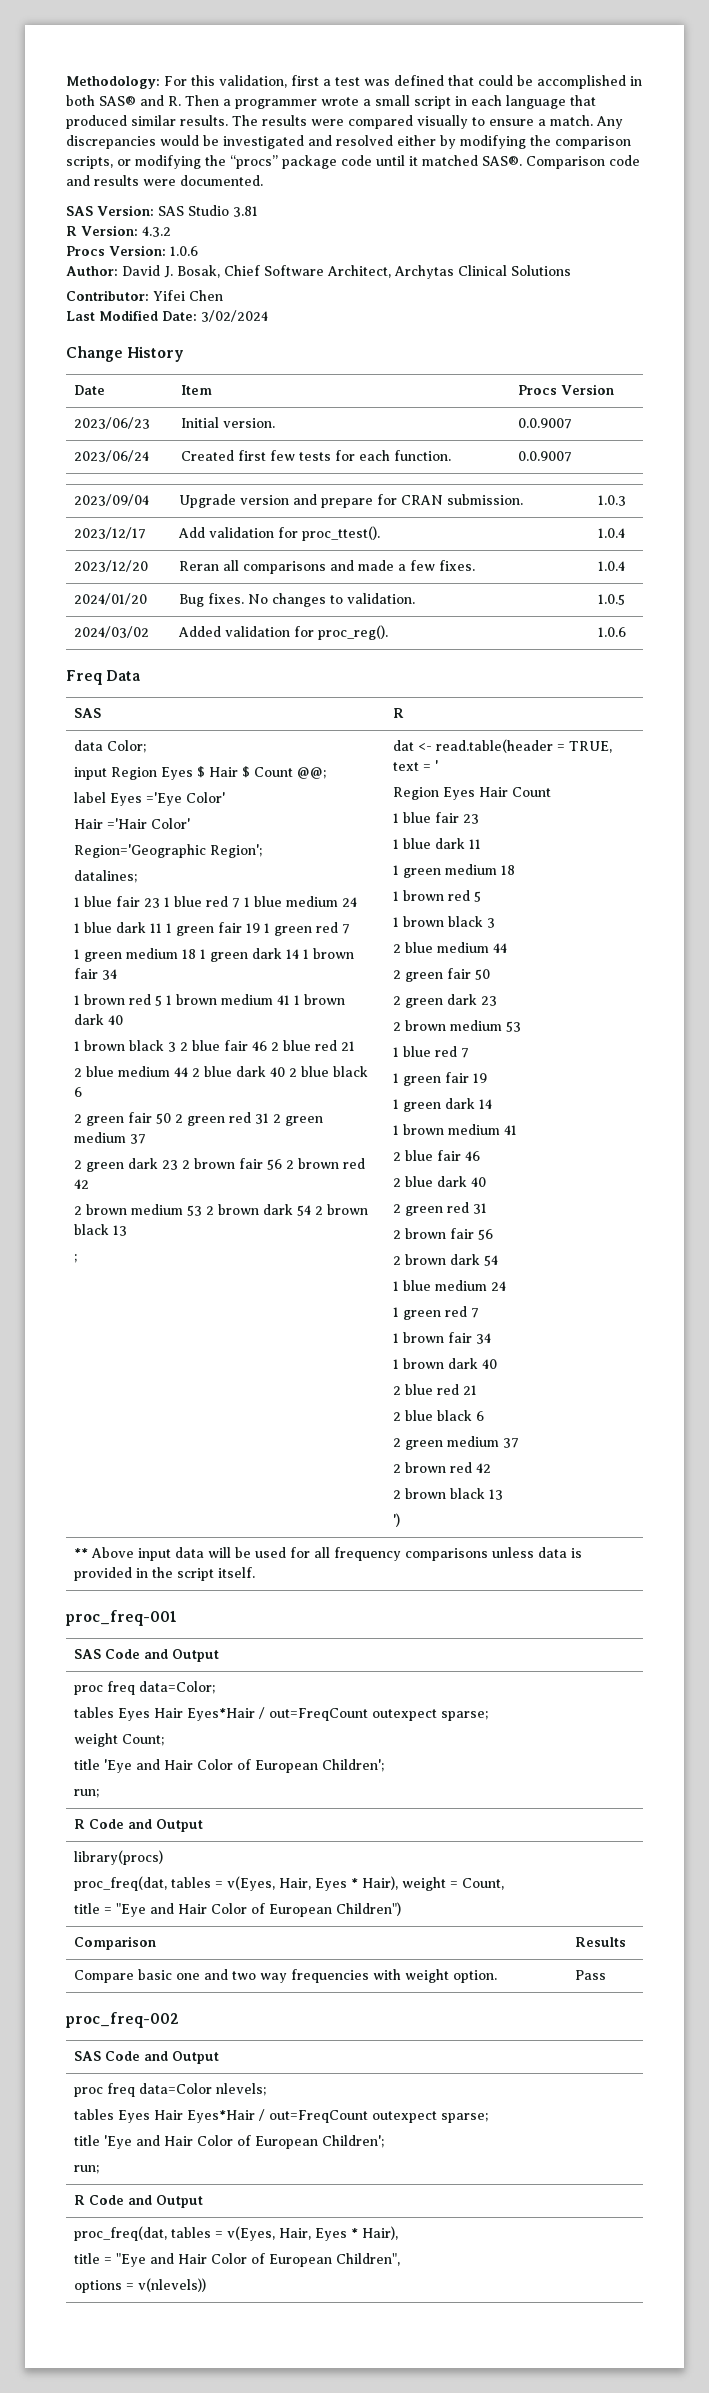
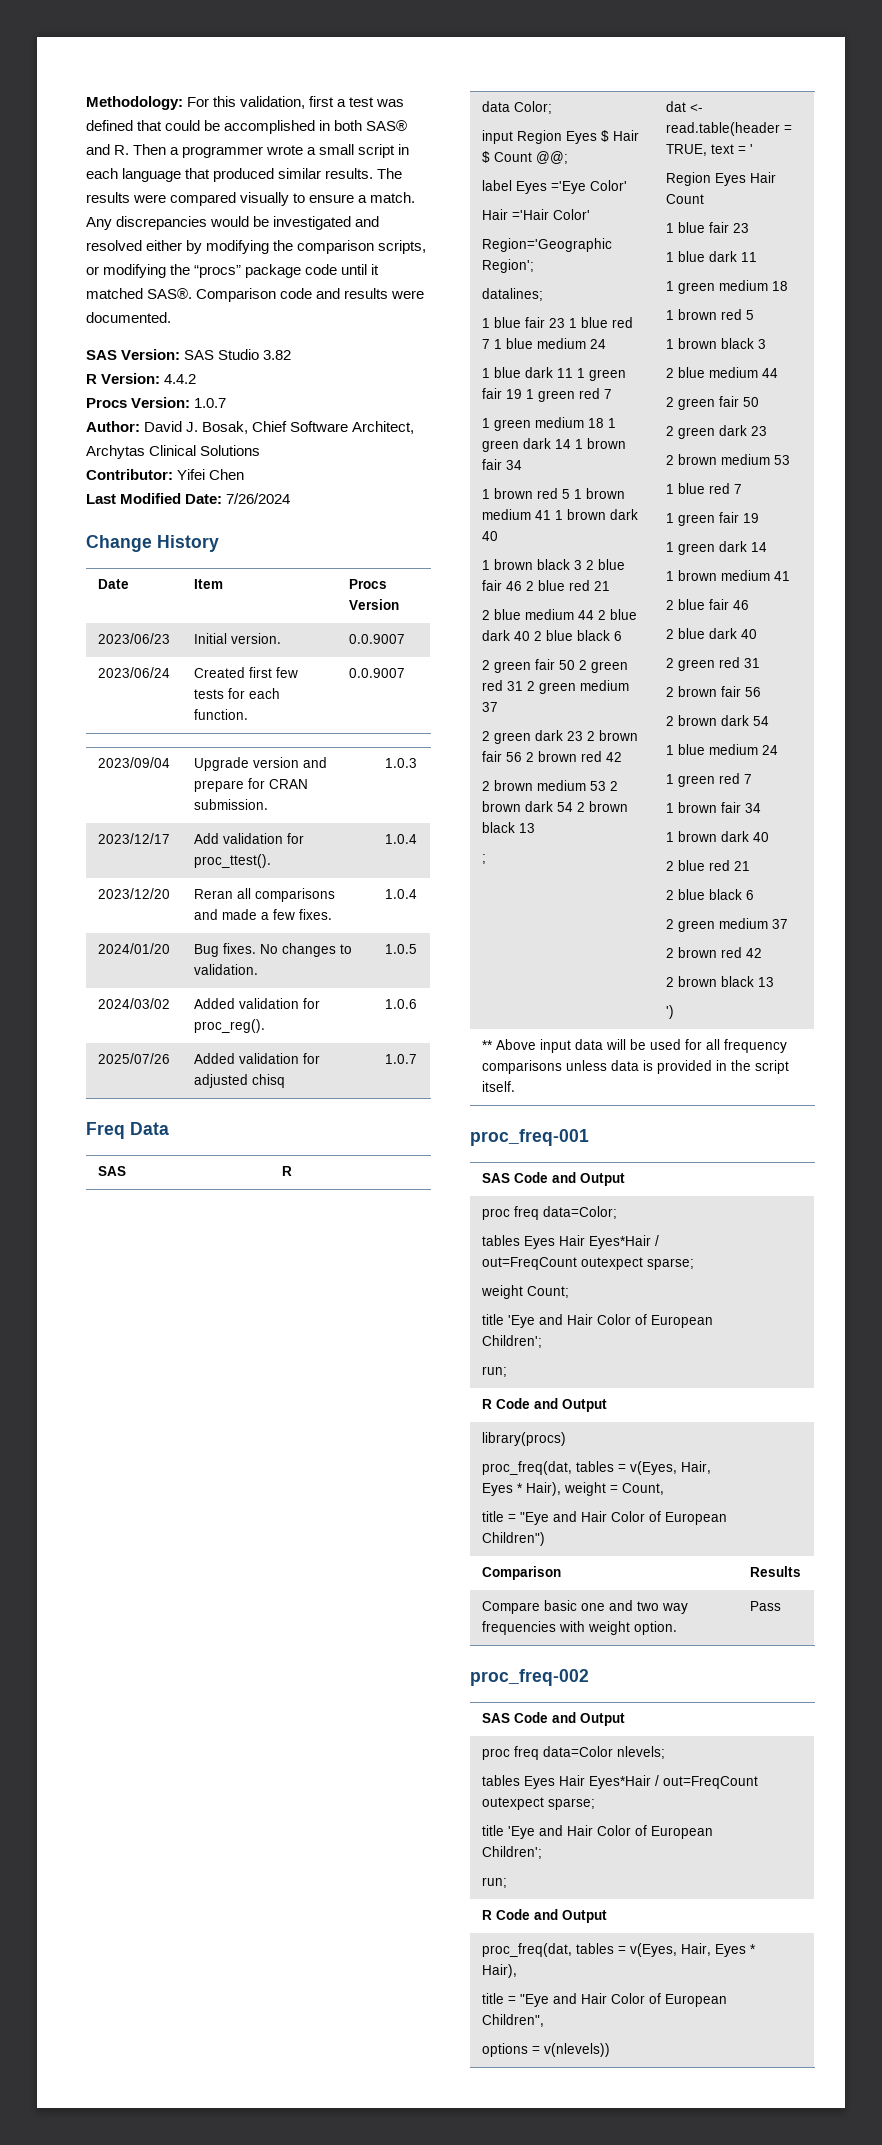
- SAS Version: SAS Studio 3.81
+ SAS Version: SAS Studio 3.82
- R Version: 4.3.2
+ R Version: 4.4.2
- Procs Version: 1.0.6
+ Procs Version: 1.0.7
- Last Modified Date: 3/02/2024
+ Last Modified Date: 7/26/2024
+ 2025/07/26 | Added validation for adjusted chisq | 1.0.7

